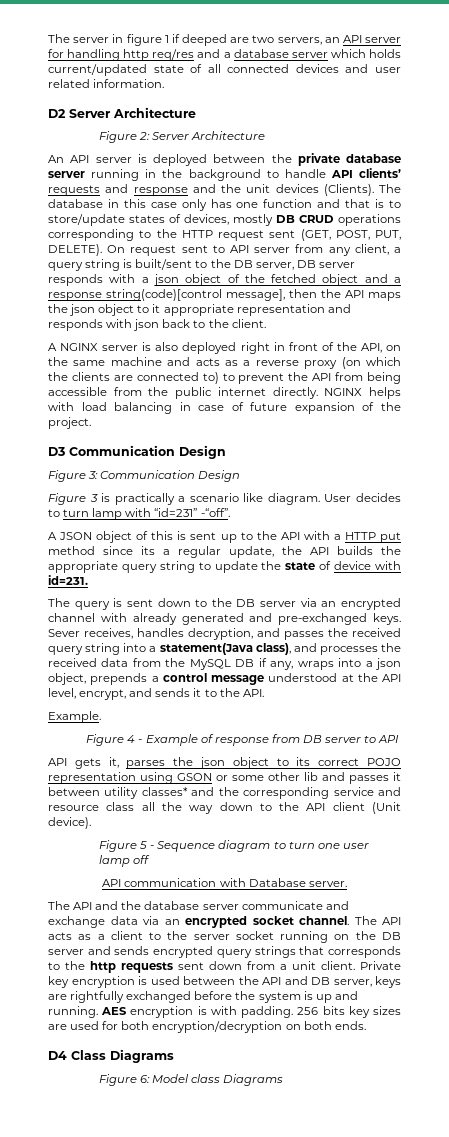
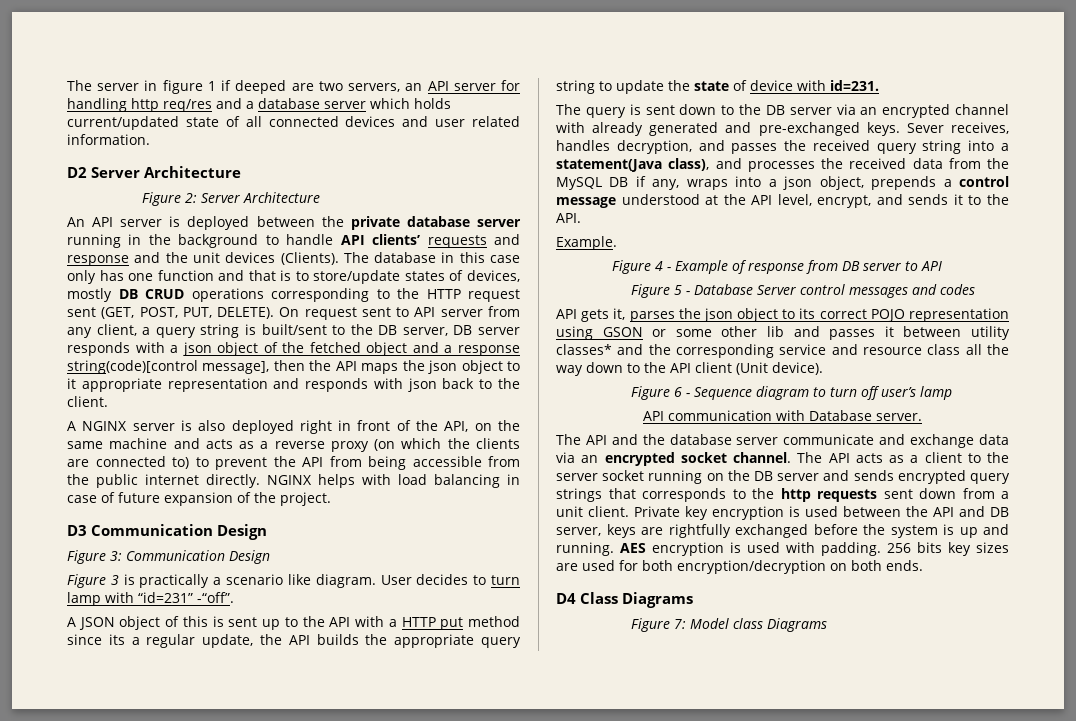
+ Figure 5 - Database Server control messages and codes
- Figure 5 - Sequence diagram to turn one user lamp off
+ Figure 6 - Sequence diagram to turn off user’s lamp
- AES encryption is with padding.
+ AES encryption is used with padding.
- Figure 6: Model class Diagrams
+ Figure 7: Model class Diagrams

